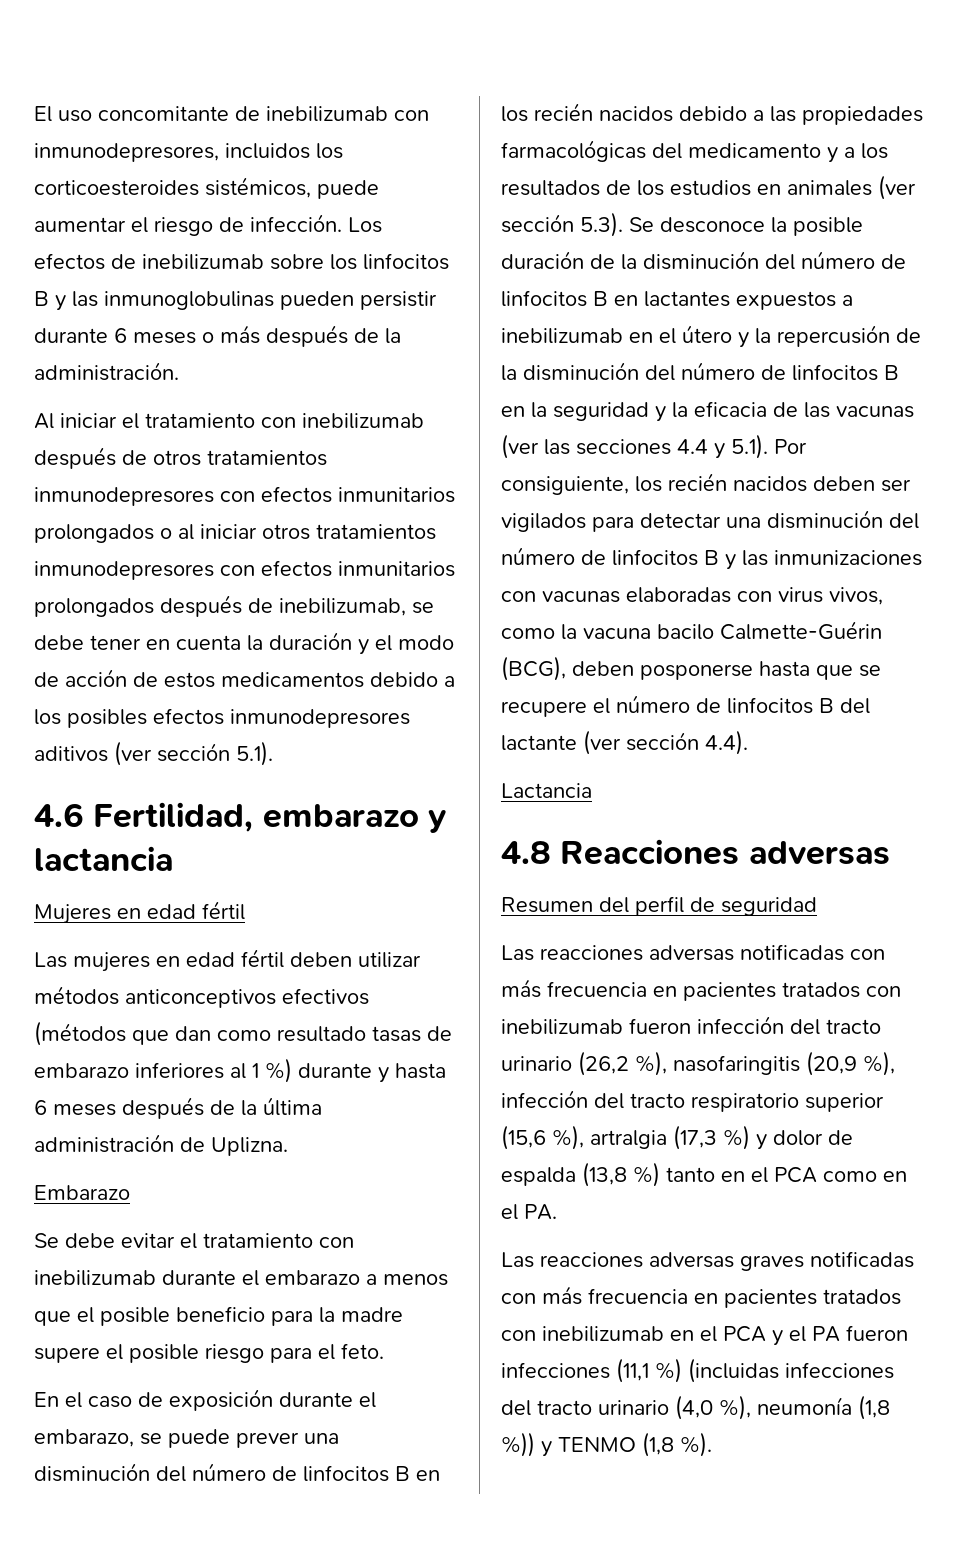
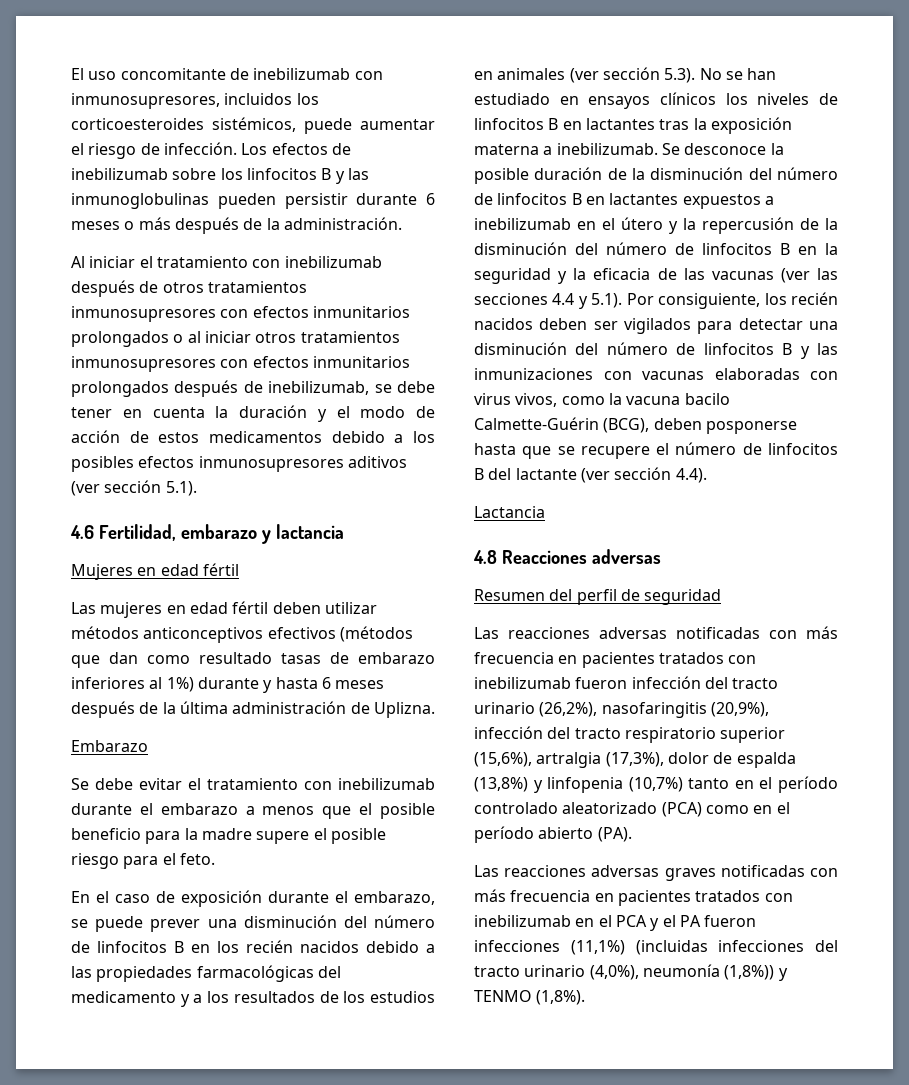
- El uso concomitante de inebilizumab con inmunodepresores, incluidos los corticoesteroides sistémicos, puede aumentar el riesgo de infección.
+ El uso concomitante de inebilizumab con inmunosupresores, incluidos los corticoesteroides sistémicos, puede aumentar el riesgo de infección.
- Al iniciar el tratamiento con inebilizumab después de otros tratamientos inmunodepresores con efectos inmunitarios prolongados o al iniciar otros tratamientos inmunodepresores con efectos inmunitarios prolongados después de inebilizumab, se debe tener en cuenta la duración y el modo de acción de estos medicamentos debido a los posibles efectos inmunodepresores aditivos (ver sección 5.1).
+ Al iniciar el tratamiento con inebilizumab después de otros tratamientos inmunosupresores con efectos inmunitarios prolongados o al iniciar otros tratamientos inmunosupresores con efectos inmunitarios prolongados después de inebilizumab, se debe tener en cuenta la duración y el modo de acción de estos medicamentos debido a los posibles efectos inmunosupresores aditivos (ver sección 5.1).
- Las mujeres en edad fértil deben utilizar métodos anticonceptivos efectivos (métodos que dan como resultado tasas de embarazo inferiores al 1 %) durante y hasta 6 meses después de la última administración de Uplizna.
+ Las mujeres en edad fértil deben utilizar métodos anticonceptivos efectivos (métodos que dan como resultado tasas de embarazo inferiores al 1%) durante y hasta 6 meses después de la última administración de Uplizna.
- En el caso de exposición durante el embarazo, se puede prever una disminución del número de linfocitos B en los recién nacidos debido a las propiedades farmacológicas del medicamento y a los resultados de los estudios en animales (ver sección 5.3). Se desconoce la posible duración de la disminución del número de linfocitos B en lactantes expuestos a inebilizumab en el útero y la repercusión de la disminución del número de linfocitos B en la seguridad y la eficacia de las vacunas (ver las secciones 4.4 y 5.1). Por consiguiente, los recién nacidos deben ser vigilados para detectar una disminución del número de linfocitos B y las inmunizaciones con vacunas elaboradas con virus vivos, como la vacuna bacilo Calmette-Guérin (BCG), deben posponerse hasta que se recupere el número de linfocitos B del lactante (ver sección 4.4).
+ En el caso de exposición durante el embarazo, se puede prever una disminución del número de linfocitos B en los recién nacidos debido a las propiedades farmacológicas del medicamento y a los resultados de los estudios en animales (ver sección 5.3). No se han estudiado en ensayos clínicos los niveles de linfocitos B en lactantes tras la exposición materna a inebilizumab. Se desconoce la posible duración de la disminución del número de linfocitos B en lactantes expuestos a inebilizumab en el útero y la repercusión de la disminución del número de linfocitos B en la seguridad y la eficacia de las vacunas (ver las secciones 4.4 y 5.1). Por consiguiente, los recién nacidos deben ser vigilados para detectar una disminución del número de linfocitos B y las inmunizaciones con vacunas elaboradas con virus vivos, como la vacuna bacilo Calmette-Guérin (BCG), deben posponerse hasta que se recupere el número de linfocitos B del lactante (ver sección 4.4).
- Las reacciones adversas notificadas con más frecuencia en pacientes tratados con inebilizumab fueron infección del tracto urinario (26,2 %), nasofaringitis (20,9 %), infección del tracto respiratorio superior (15,6 %), artralgia (17,3 %) y dolor de espalda (13,8 %) tanto en el PCA como en el PA.
+ Las reacciones adversas notificadas con más frecuencia en pacientes tratados con inebilizumab fueron infección del tracto urinario (26,2%), nasofaringitis (20,9%), infección del tracto respiratorio superior (15,6%), artralgia (17,3%), dolor de espalda (13,8%) y linfopenia (10,7%) tanto en el período controlado aleatorizado (PCA) como en el período abierto (PA).
- Las reacciones adversas graves notificadas con más frecuencia en pacientes tratados con inebilizumab en el PCA y el PA fueron infecciones (11,1 %) (incluidas infecciones del tracto urinario (4,0 %), neumonía (1,8 %)) y TENMO (1,8 %).
+ Las reacciones adversas graves notificadas con más frecuencia en pacientes tratados con inebilizumab en el PCA y el PA fueron infecciones (11,1%) (incluidas infecciones del tracto urinario (4,0%), neumonía (1,8%)) y TENMO (1,8%).

